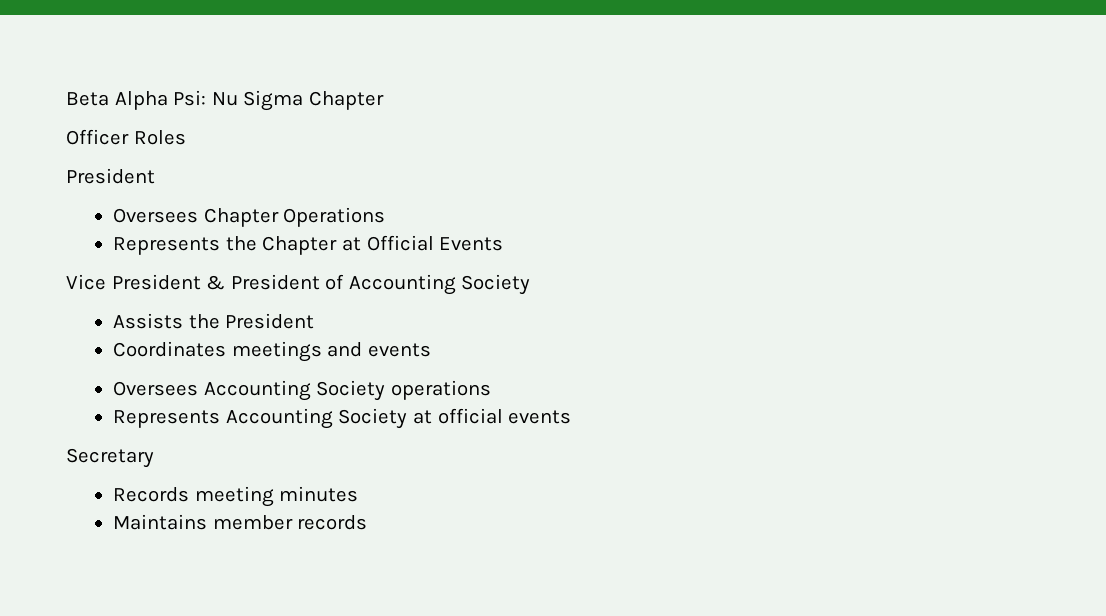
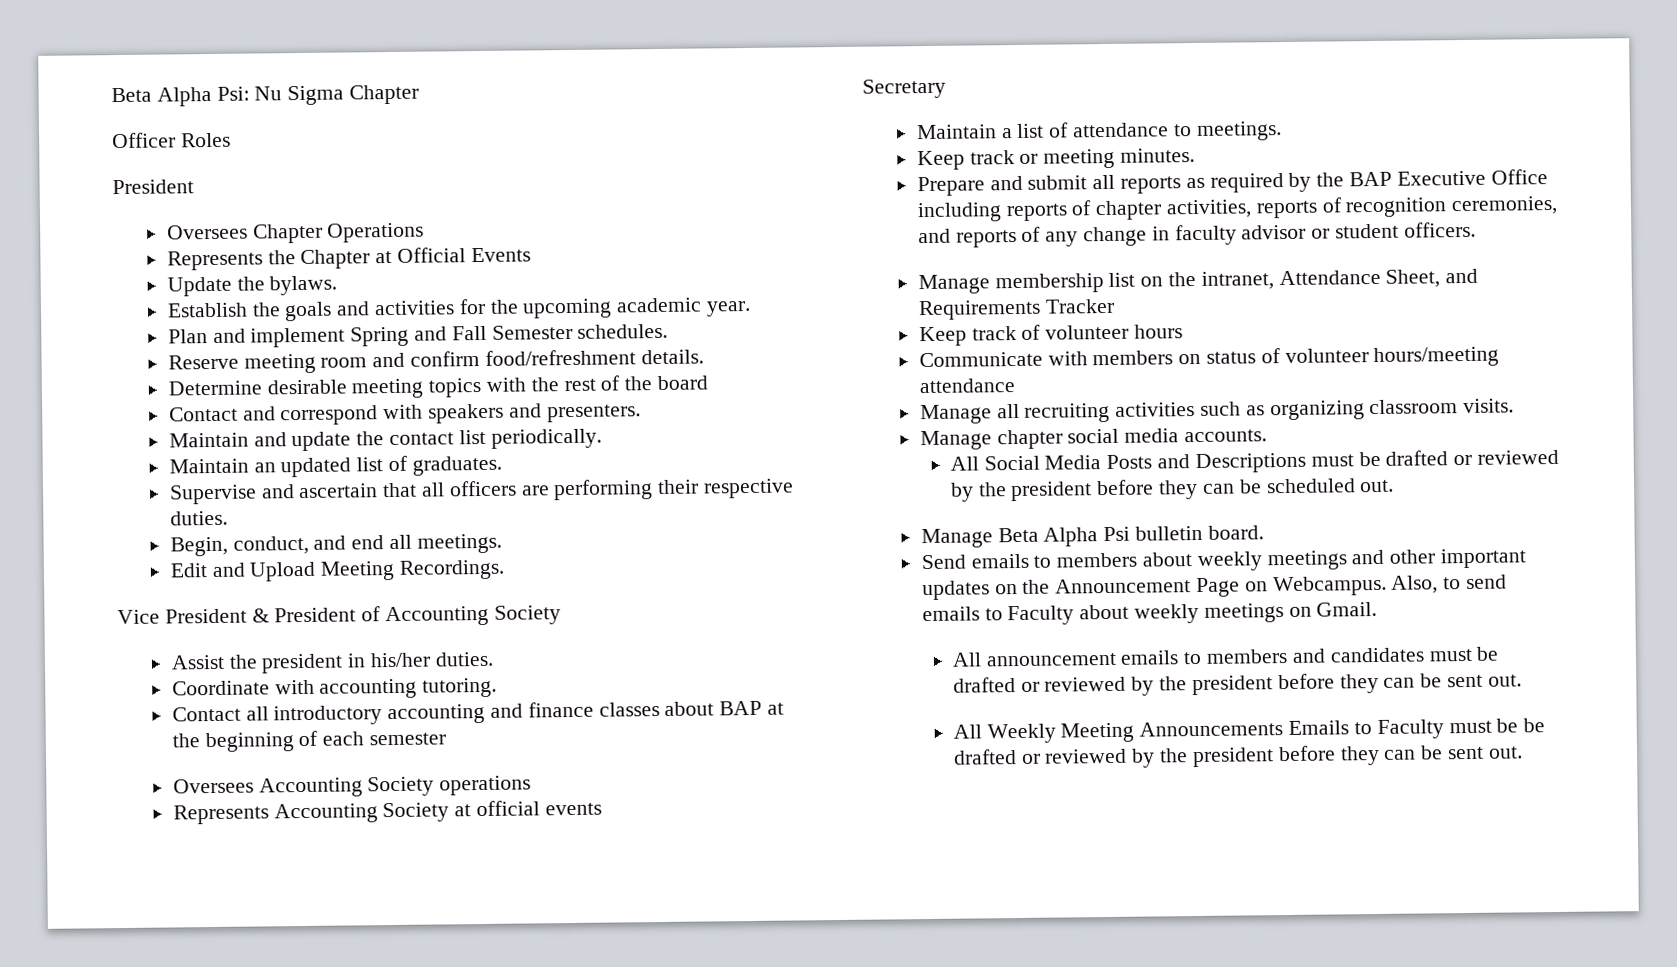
+ Update the bylaws.
+ Establish the goals and activities for the upcoming academic year.
+ Plan and implement Spring and Fall Semester schedules.
+ Reserve meeting room and confirm food/refreshment details.
+ Determine desirable meeting topics with the rest of the board
+ Contact and correspond with speakers and presenters.
+ Maintain and update the contact list periodically.
+ Maintain an updated list of graduates.
+ Supervise and ascertain that all officers are performing their respective duties.
+ Begin, conduct, and end all meetings.
+ Edit and Upload Meeting Recordings.
- Assists the President
- Coordinates meetings and events
+ Assist the president in his/her duties.
+ Coordinate with accounting tutoring.
+ Contact all introductory accounting and finance classes about BAP at the beginning of each semester
- Records meeting minutes
- Maintains member records
+ Maintain a list of attendance to meetings.
+ Keep track or meeting minutes.
+ Prepare and submit all reports as required by the BAP Executive Office including reports of chapter activities, reports of recognition ceremonies, and reports of any change in faculty advisor or student officers.
+ Manage membership list on the intranet, Attendance Sheet, and Requirements Tracker
+ Keep track of volunteer hours
+ Communicate with members on status of volunteer hours/meeting attendance
+ Manage all recruiting activities such as organizing classroom visits.
+ Manage chapter social media accounts.
+ All Social Media Posts and Descriptions must be drafted or reviewed by the president before they can be scheduled out.
+ Manage Beta Alpha Psi bulletin board.
+ Send emails to members about weekly meetings and other important updates on the Announcement Page on Webcampus. Also, to send emails to Faculty about weekly meetings on Gmail.
+ All announcement emails to members and candidates must be drafted or reviewed by the president before they can be sent out.
+ All Weekly Meeting Announcements Emails to Faculty must be be drafted or reviewed by the president before they can be sent out.

